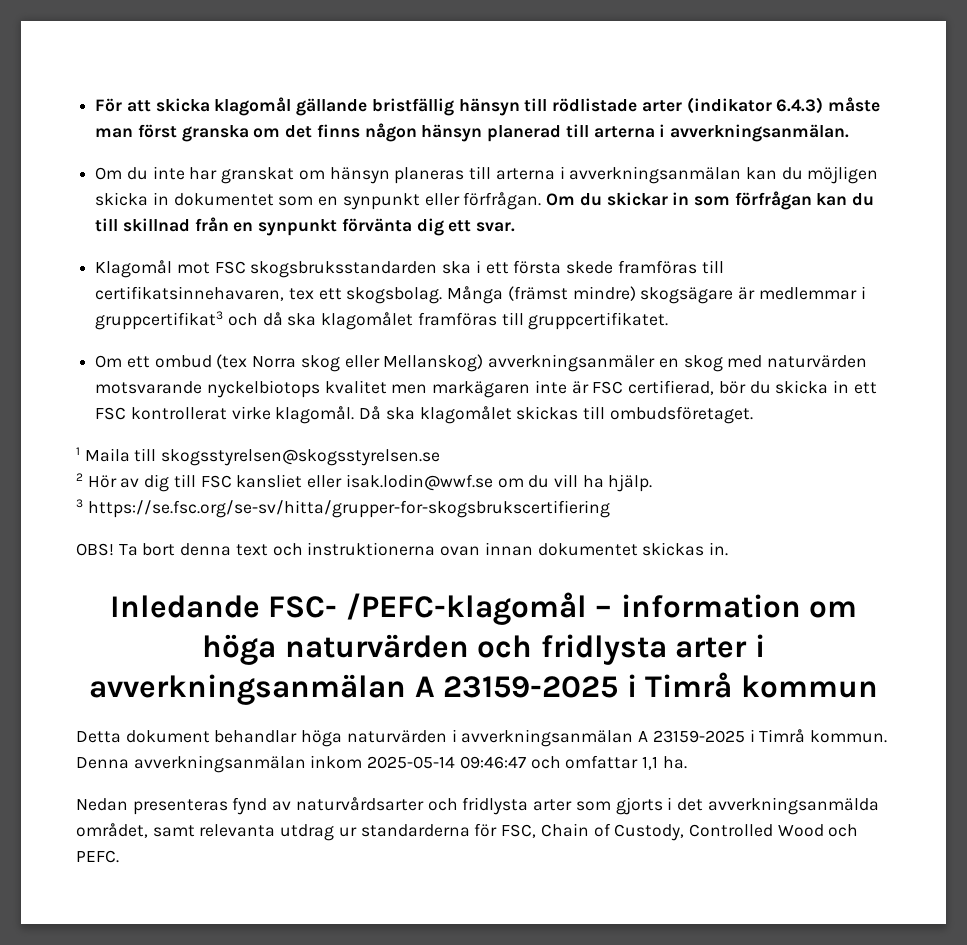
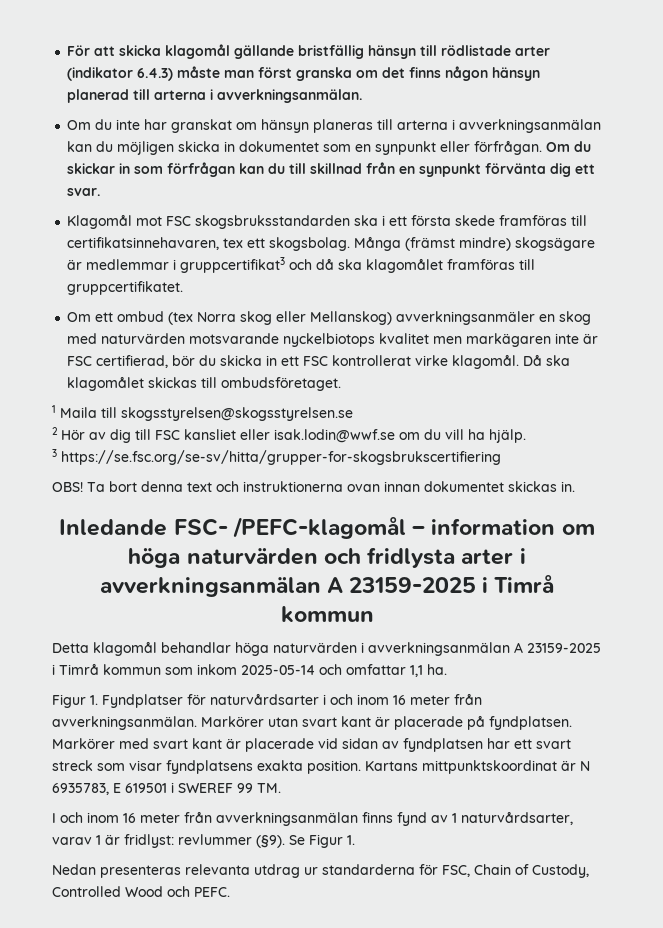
- Detta dokument behandlar höga naturvärden i avverkningsanmälan A 23159-2025 i Timrå kommun. Denna avverkningsanmälan inkom 2025-05-14 09:46:47 och omfattar 1,1 ha.
+ Detta klagomål behandlar höga naturvärden i avverkningsanmälan A 23159-2025 i Timrå kommun som inkom 2025-05-14 och omfattar 1,1 ha.
- Nedan presenteras fynd av naturvårdsarter och fridlysta arter som gjorts i det avverkningsanmälda området, samt relevanta utdrag ur standarderna för FSC, Chain of Custody, Controlled Wood och PEFC.
+ Figur 1. Fyndplatser för naturvårdsarter i och inom 16 meter från avverkningsanmälan. Markörer utan svart kant är placerade på fyndplatsen. Markörer med svart kant är placerade vid sidan av fyndplatsen har ett svart streck som visar fyndplatsens exakta position. Kartans mittpunktskoordinat är N 6935783, E 619501 i SWEREF 99 TM.
+ I och inom 16 meter från avverkningsanmälan finns fynd av 1 naturvårdsarter, varav 1 är fridlyst: revlummer (§9). Se Figur 1.
+ Nedan presenteras relevanta utdrag ur standarderna för FSC, Chain of Custody, Controlled Wood och PEFC.

